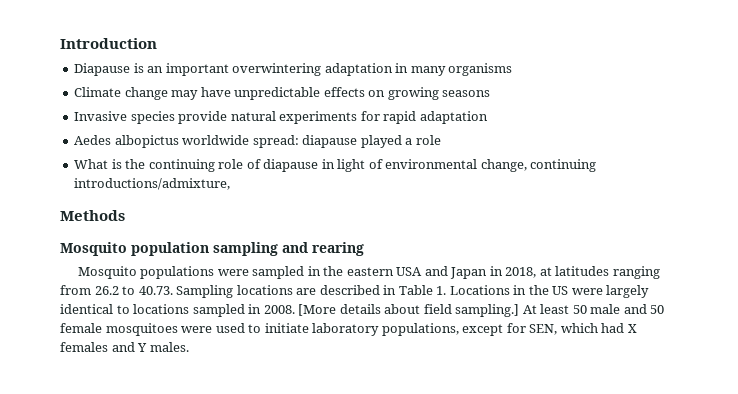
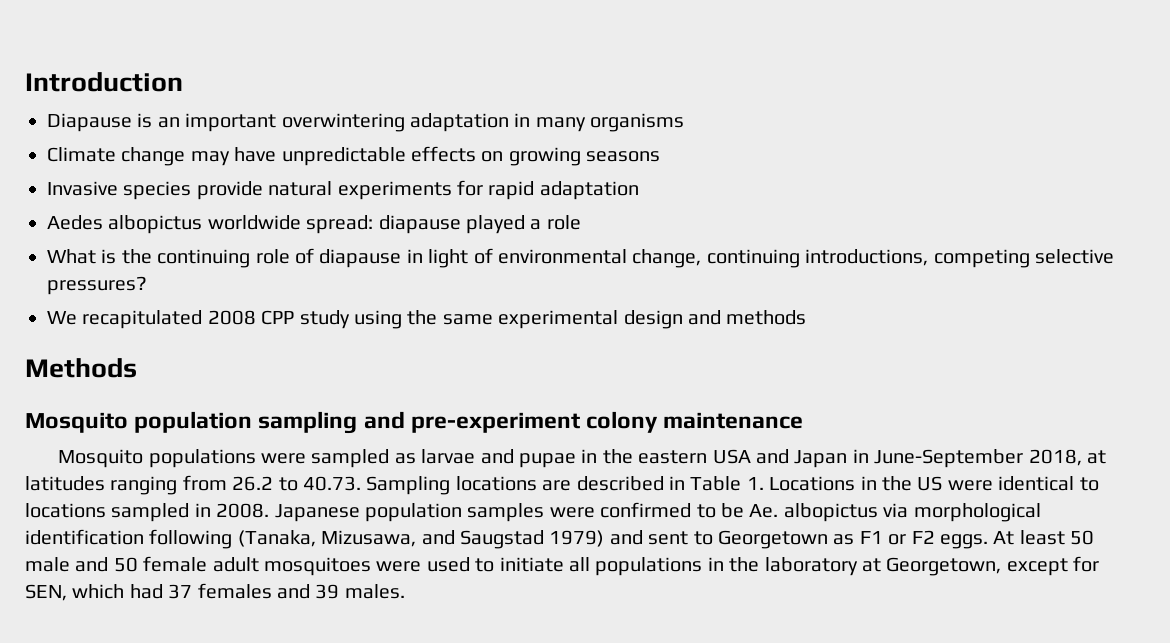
- What is the continuing role of diapause in light of environmental change, continuing introductions/admixture,
+ What is the continuing role of diapause in light of environmental change, continuing introductions, competing selective pressures?
+ We recapitulated 2008 CPP study using the same experimental design and methods
- Mosquito population sampling and rearing
+ Mosquito population sampling and pre-experiment colony maintenance
- Mosquito populations were sampled in the eastern USA and Japan in 2018, at latitudes ranging from 26.2 to 40.73. Sampling locations are described in Table 1. Locations in the US were largely identical to locations sampled in 2008.
+ Mosquito populations were sampled as larvae and pupae in the eastern USA and Japan in June-September 2018, at latitudes ranging from 26.2 to 40.73. Sampling locations are described in Table 1. Locations in the US were identical to locations sampled in 2008.
- [More details about field sampling.]
+ Japanese population samples were confirmed to be Ae. albopictus via morphological identification following (Tanaka, Mizusawa, and Saugstad 1979) and sent to Georgetown as F1 or F2 eggs.
- At least 50 male and 50 female mosquitoes were used to initiate laboratory populations, except for SEN, which had X females and Y males.
+ At least 50 male and 50 female adult mosquitoes were used to initiate all populations in the laboratory at Georgetown, except for SEN, which had 37 females and 39 males.

